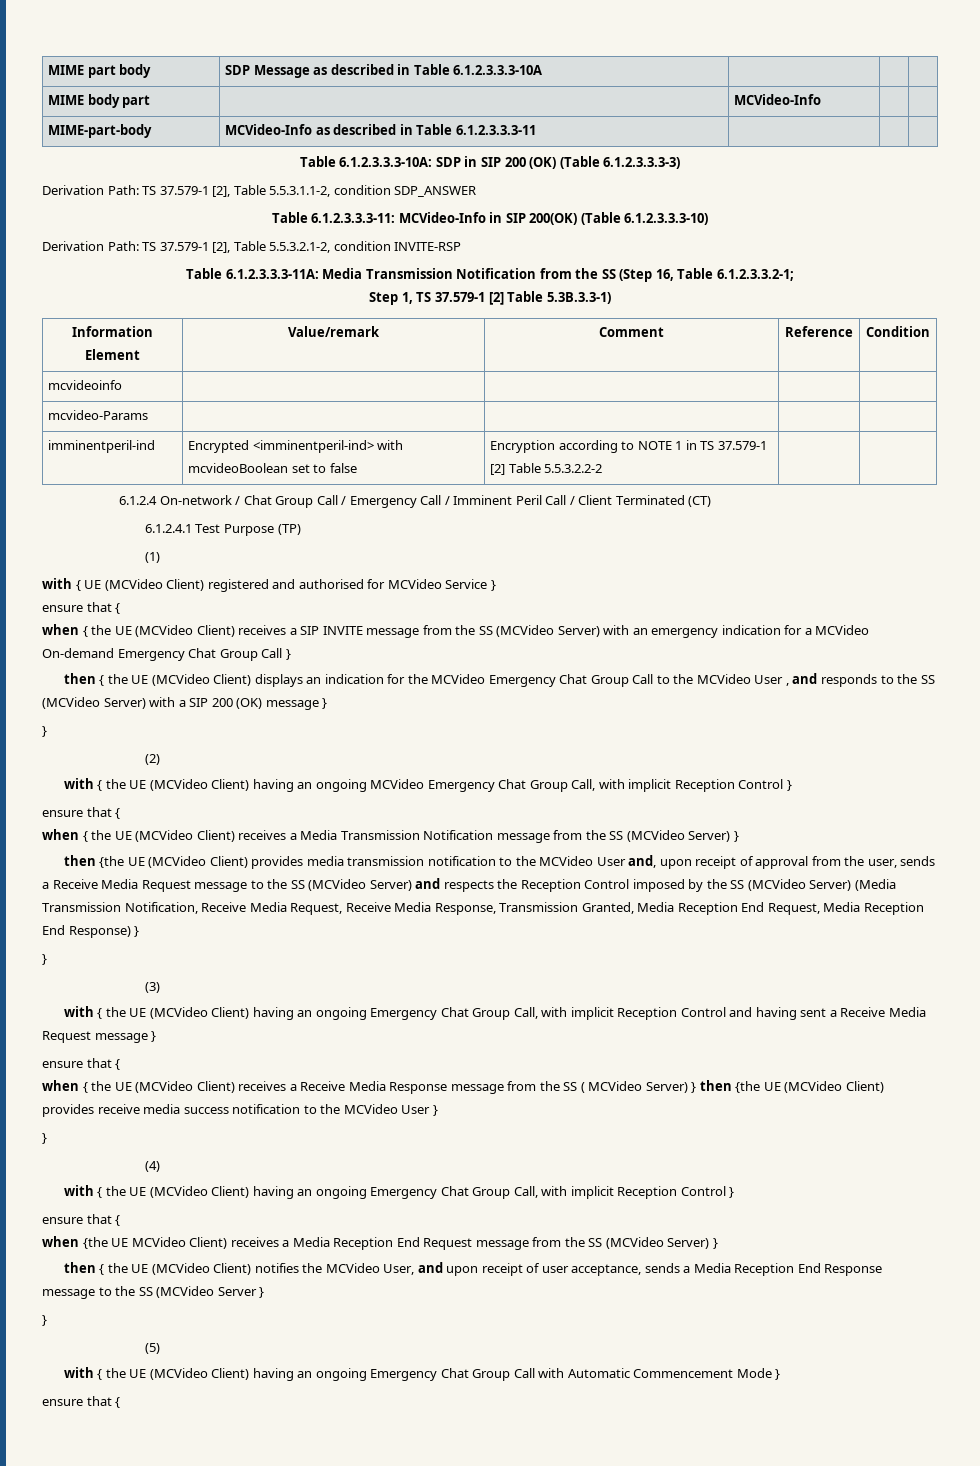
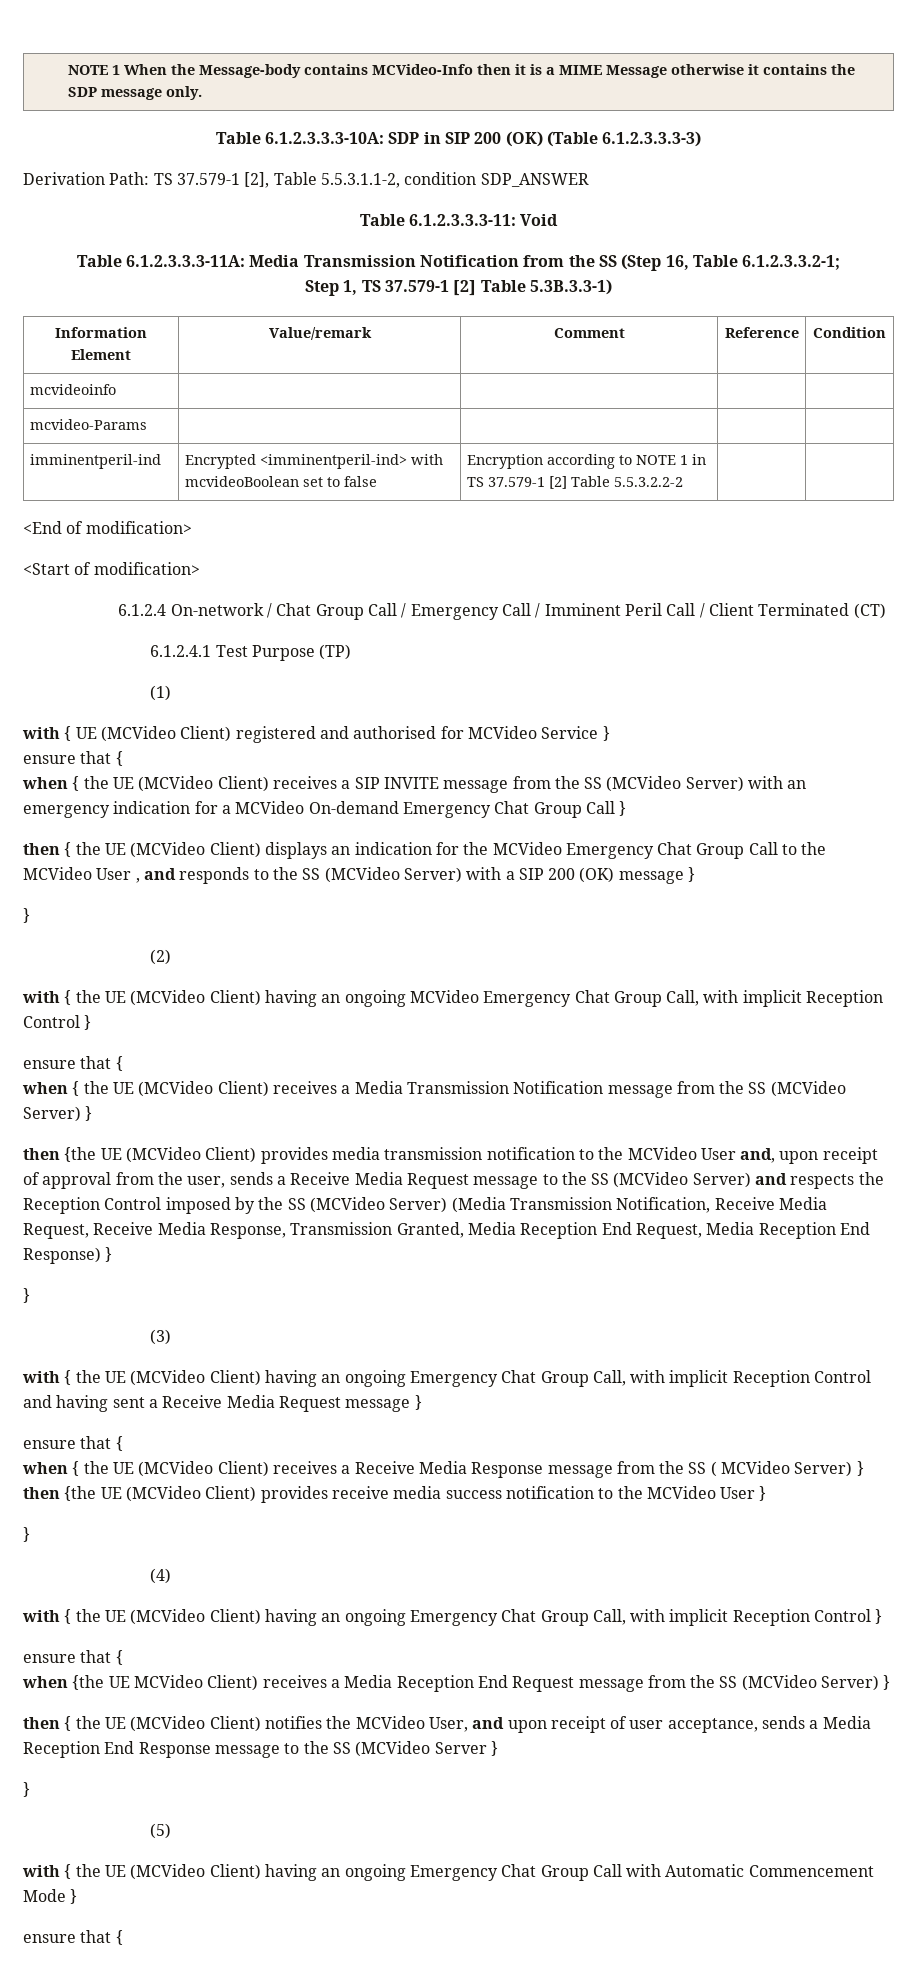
- MIME part body | SDP Message as described in Table 6.1.2.3.3.3-10A | | |
- MIME body part | | MCVideo-Info | |
- MIME-part-body | MCVideo-Info as described in Table 6.1.2.3.3.3-11 | | |
+ NOTE 1 When the Message-body contains MCVideo-Info then it is a MIME Message otherwise it contains the SDP message only.
- Table 6.1.2.3.3.3-11: MCVideo-Info in SIP 200(OK) (Table 6.1.2.3.3.3-10)
- Derivation Path: TS 37.579-1 [2], Table 5.5.3.2.1-2, condition INVITE-RSP
+ Table 6.1.2.3.3.3-11: Void
+ <End of modification>
+ <Start of modification>

